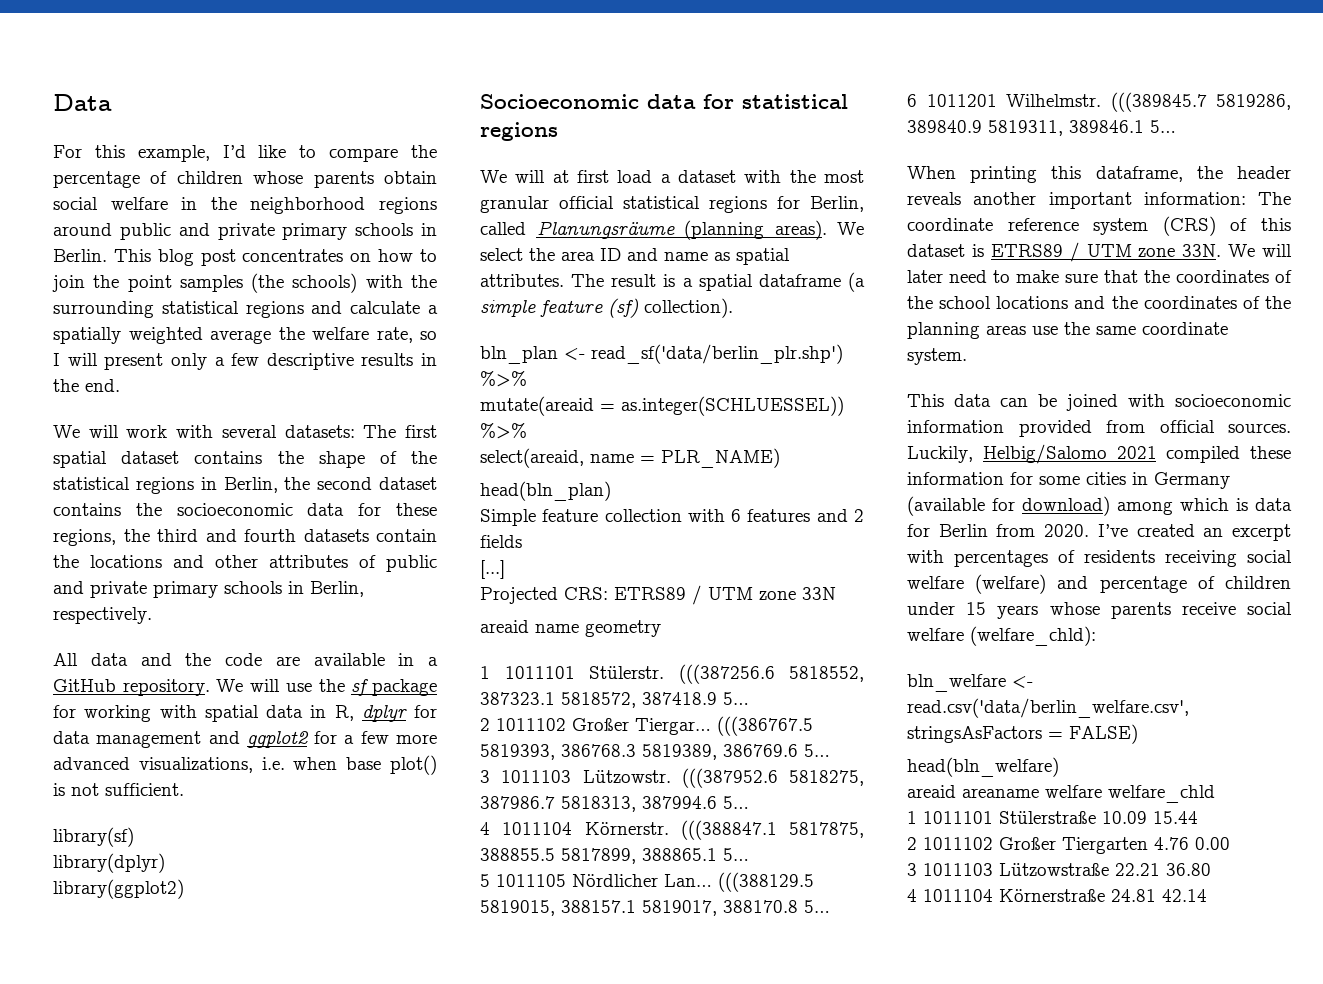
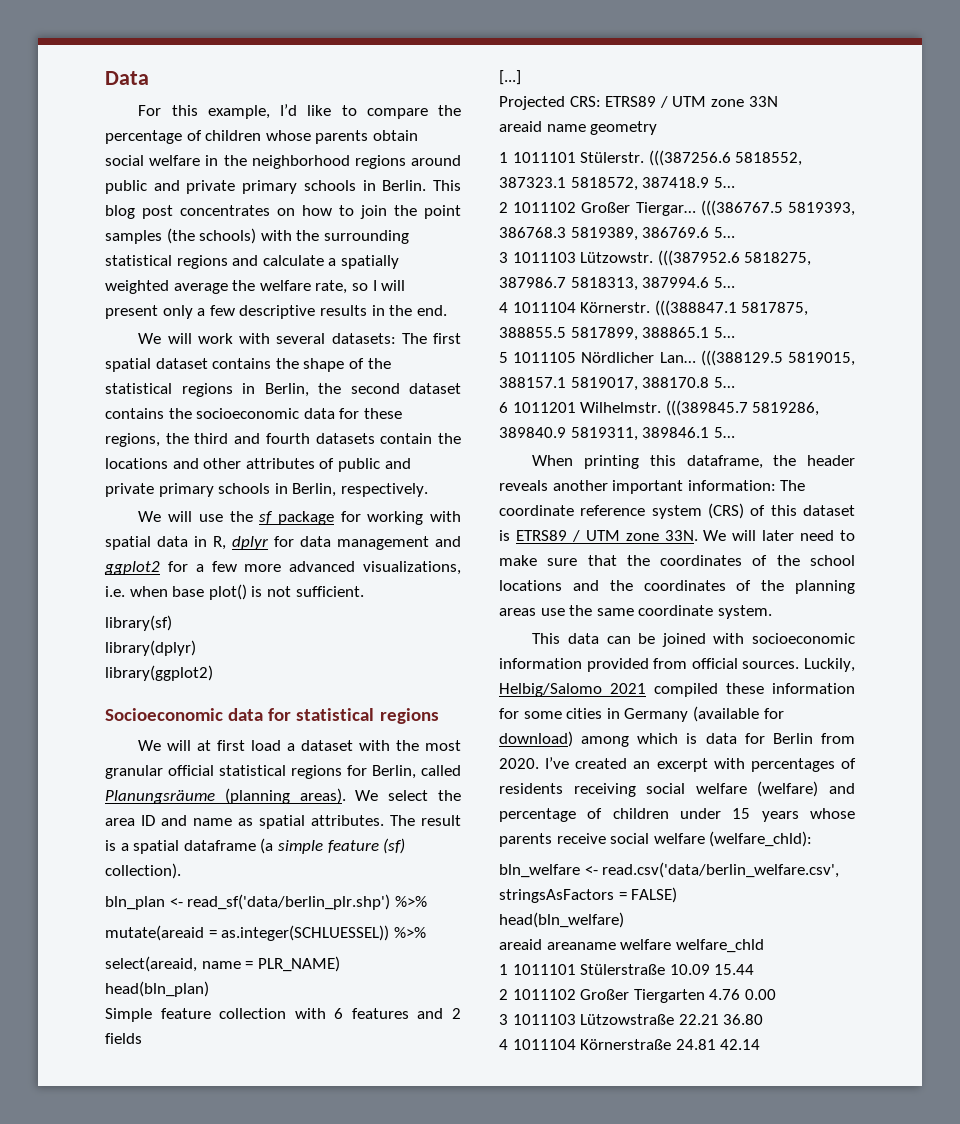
- All data and the code are available in a GitHub repository.

